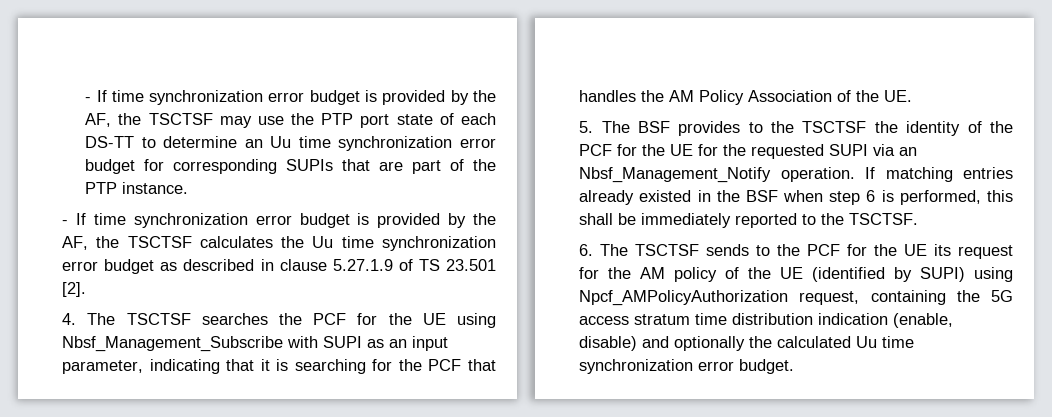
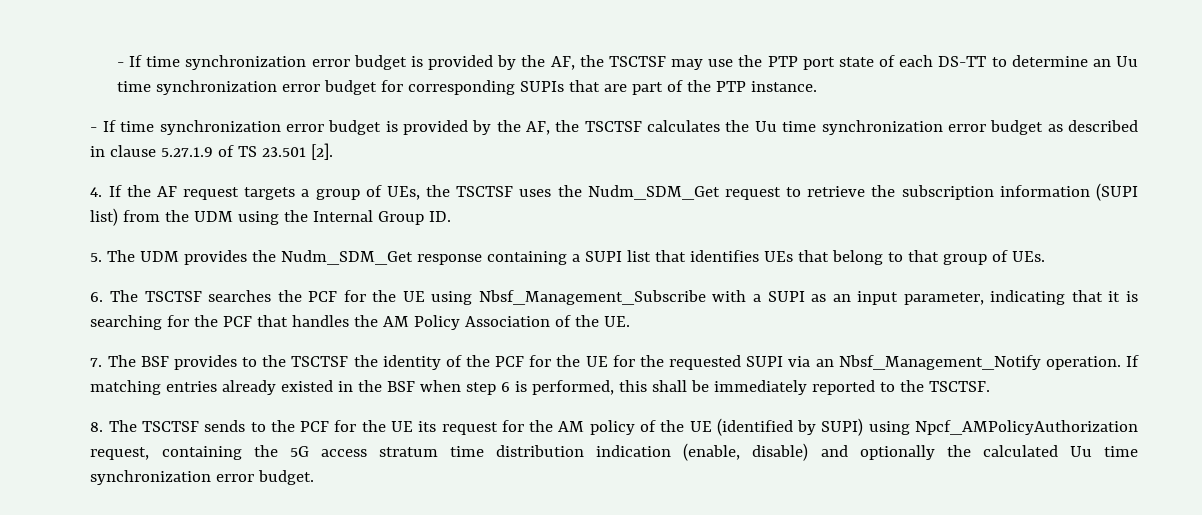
- 4. The TSCTSF searches the PCF for the UE using Nbsf_Management_Subscribe with SUPI as an input parameter, indicating that it is searching for the PCF that handles the AM Policy Association of the UE.
+ 4. If the AF request targets a group of UEs, the TSCTSF uses the Nudm_SDM_Get request to retrieve the subscription information (SUPI list) from the UDM using the Internal Group ID.
+ 5. The UDM provides the Nudm_SDM_Get response containing a SUPI list that identifies UEs that belong to that group of UEs.
+ 6. The TSCTSF searches the PCF for the UE using Nbsf_Management_Subscribe with a SUPI as an input parameter, indicating that it is searching for the PCF that handles the AM Policy Association of the UE.
- 5. The BSF provides to the TSCTSF the identity of the PCF for the UE for the requested SUPI via an Nbsf_Management_Notify operation.
+ 7. The BSF provides to the TSCTSF the identity of the PCF for the UE for the requested SUPI via an Nbsf_Management_Notify operation.
- 6. The TSCTSF sends to the PCF for the UE its request for the AM policy of the UE (identified by SUPI) using Npcf_AMPolicyAuthorization request, containing the 5G access stratum time distribution indication (enable, disable) and optionally the calculated Uu time synchronization error budget.
+ 8. The TSCTSF sends to the PCF for the UE its request for the AM policy of the UE (identified by SUPI) using Npcf_AMPolicyAuthorization request, containing the 5G access stratum time distribution indication (enable, disable) and optionally the calculated Uu time synchronization error budget.

